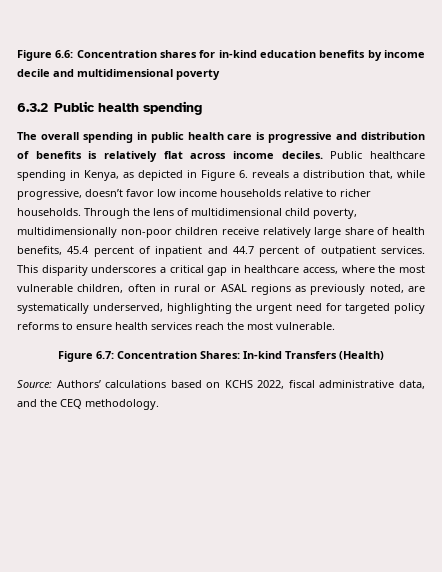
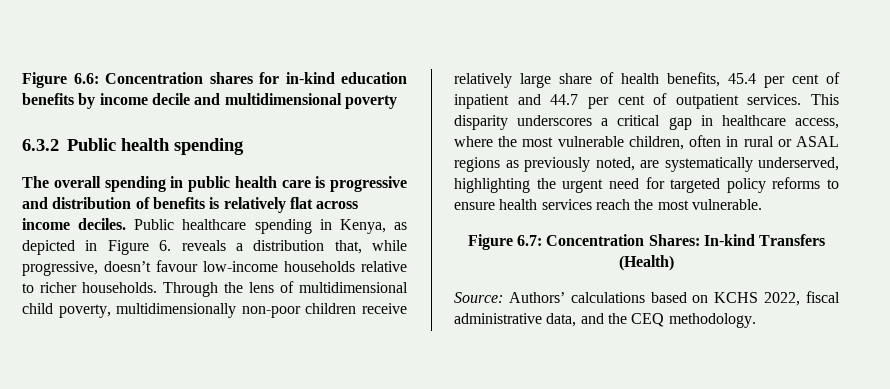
- Public healthcare spending in Kenya, as depicted in Figure 6. reveals a distribution that, while progressive, doesn’t favor low income households relative to richer households.
+ Public healthcare spending in Kenya, as depicted in Figure 6. reveals a distribution that, while progressive, doesn’t favour low-income households relative to richer households.
- Through the lens of multidimensional child poverty, multidimensionally non-poor children receive relatively large share of health benefits, 45.4 percent of inpatient and 44.7 percent of outpatient services.
+ Through the lens of multidimensional child poverty, multidimensionally non-poor children receive relatively large share of health benefits, 45.4 per cent of inpatient and 44.7 per cent of outpatient services.

